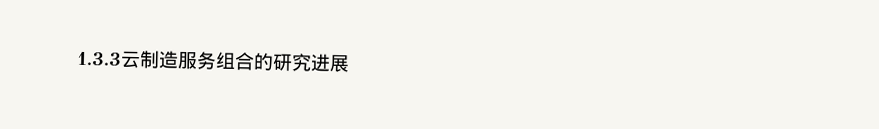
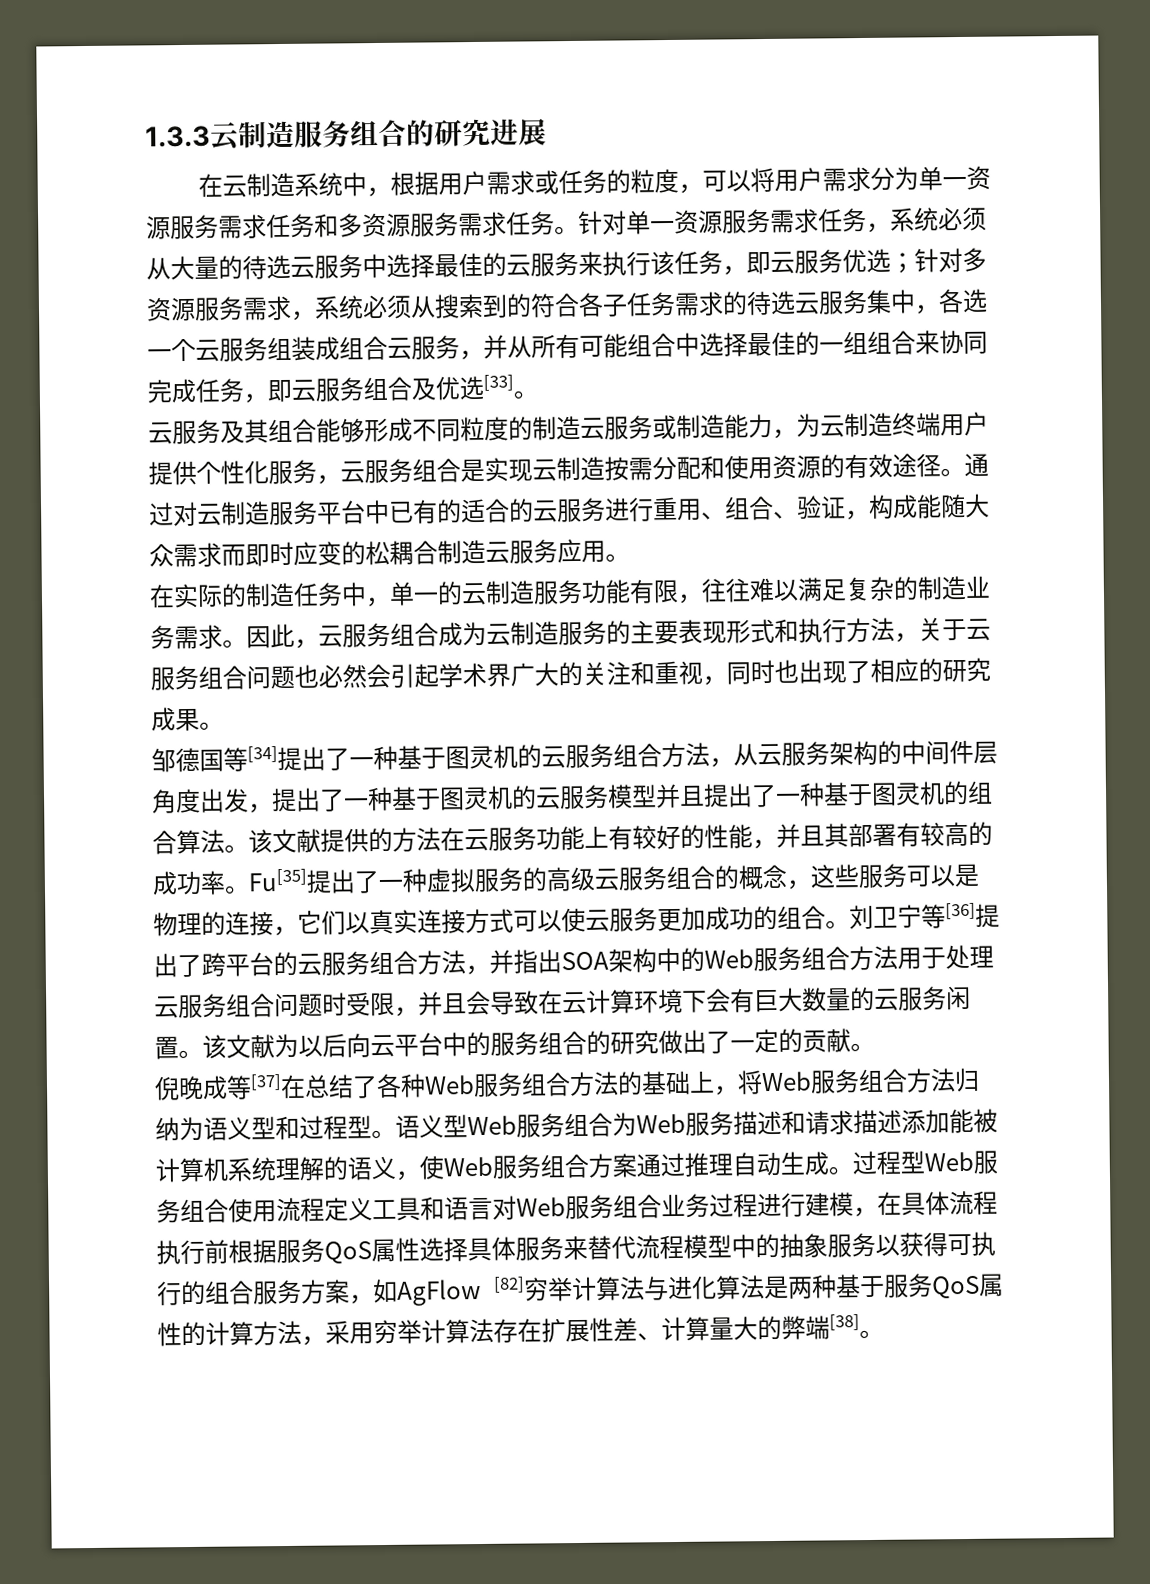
+ 在云制造系统中，根据用户需求或任务的粒度，可以将用户需求分为单一资源服务需求任务和多资源服务需求任务。针对单一资源服务需求任务，系统必须从大量的待选云服务中选择最佳的云服务来执行该任务，即云服务优选；针对多资源服务需求，系统必须从搜索到的符合各子任务需求的待选云服务集中，各选一个云服务组装成组合云服务，并从所有可能组合中选择最佳的一组组合来协同完成任务，即云服务组合及优选[33]。
+ 云服务及其组合能够形成不同粒度的制造云服务或制造能力，为云制造终端用户提供个性化服务，云服务组合是实现云制造按需分配和使用资源的有效途径。通过对云制造服务平台中已有的适合的云服务进行重用、组合、验证，构成能随大众需求而即时应变的松耦合制造云服务应用。
+ 在实际的制造任务中，单一的云制造服务功能有限，往往难以满足复杂的制造业务需求。因此，云服务组合成为云制造服务的主要表现形式和执行方法，关于云服务组合问题也必然会引起学术界广大的关注和重视，同时也出现了相应的研究成果。
+ 邹德国等[34]提出了一种基于图灵机的云服务组合方法，从云服务架构的中间件层角度出发，提出了一种基于图灵机的云服务模型并且提出了一种基于图灵机的组合算法。该文献提供的方法在云服务功能上有较好的性能，并且其部署有较高的成功率。Fu[35]提出了一种虚拟服务的高级云服务组合的概念，这些服务可以是物理的连接，它们以真实连接方式可以使云服务更加成功的组合。刘卫宁等[36]提出了跨平台的云服务组合方法，并指出SOA架构中的Web服务组合方法用于处理云服务组合问题时受限，并且会导致在云计算环境下会有巨大数量的云服务闲置。该文献为以后向云平台中的服务组合的研究做出了一定的贡献。
+ 倪晚成等[37]在总结了各种Web服务组合方法的基础上，将Web服务组合方法归纳为语义型和过程型。语义型Web服务组合为Web服务描述和请求描述添加能被计算机系统理解的语义，使Web服务组合方案通过推理自动生成。过程型Web服务组合使用流程定义工具和语言对Web服务组合业务过程进行建模，在具体流程执行前根据服务QoS属性选择具体服务来替代流程模型中的抽象服务以获得可执行的组合服务方案，如AgFlow [82]穷举计算法与进化算法是两种基于服务QoS属性的计算方法，采用穷举计算法存在扩展性差、计算量大的弊端[38]。

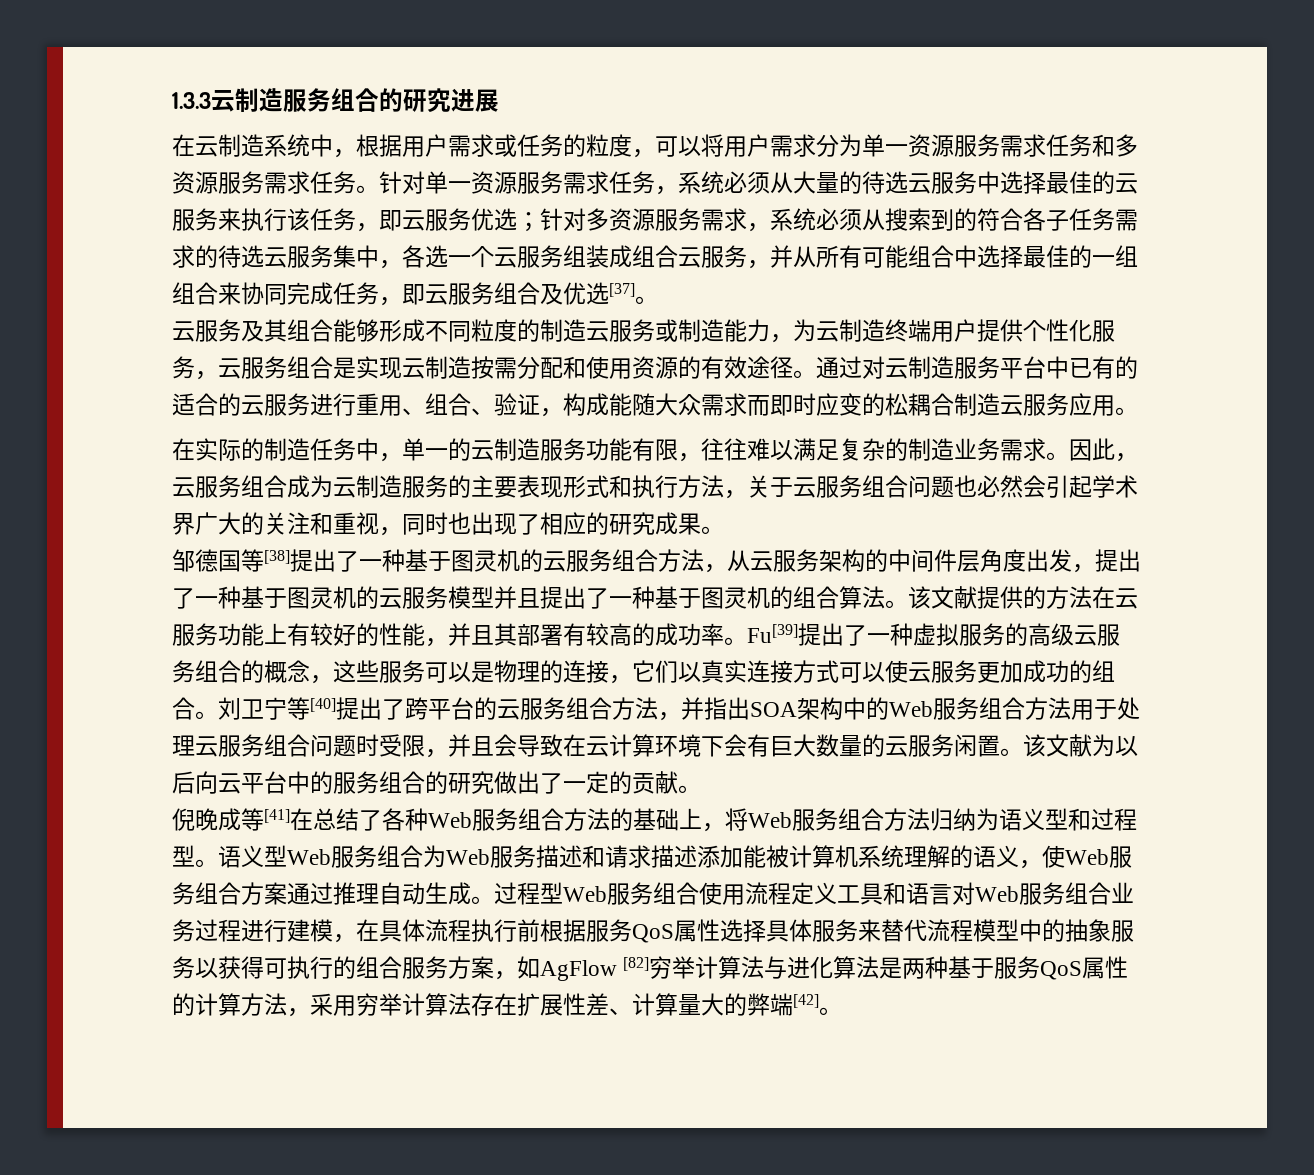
- 针对多资源服务需求，系统必须从搜索到的符合各子任务需求的待选云服务集中，各选一个云服务组装成组合云服务，并从所有可能组合中选择最佳的一组组合来协同完成任务，即云服务组合及优选[33]。
+ 针对多资源服务需求，系统必须从搜索到的符合各子任务需求的待选云服务集中，各选一个云服务组装成组合云服务，并从所有可能组合中选择最佳的一组组合来协同完成任务，即云服务组合及优选[37]。
- 邹德国等[34]提出了一种基于图灵机的云服务组合方法，从云服务架构的中间件层角度出发，提出了一种基于图灵机的云服务模型并且提出了一种基于图灵机的组合算法。
+ 邹德国等[38]提出了一种基于图灵机的云服务组合方法，从云服务架构的中间件层角度出发，提出了一种基于图灵机的云服务模型并且提出了一种基于图灵机的组合算法。
- Fu[35]提出了一种虚拟服务的高级云服务组合的概念，这些服务可以是物理的连接，它们以真实连接方式可以使云服务更加成功的组合。
+ Fu[39]提出了一种虚拟服务的高级云服务组合的概念，这些服务可以是物理的连接，它们以真实连接方式可以使云服务更加成功的组合。
- 刘卫宁等[36]提出了跨平台的云服务组合方法，并指出SOA架构中的Web服务组合方法用于处理云服务组合问题时受限，并且会导致在云计算环境下会有巨大数量的云服务闲置。
+ 刘卫宁等[40]提出了跨平台的云服务组合方法，并指出SOA架构中的Web服务组合方法用于处理云服务组合问题时受限，并且会导致在云计算环境下会有巨大数量的云服务闲置。
- 倪晚成等[37]在总结了各种Web服务组合方法的基础上，将Web服务组合方法归纳为语义型和过程型。
+ 倪晚成等[41]在总结了各种Web服务组合方法的基础上，将Web服务组合方法归纳为语义型和过程型。
- 过程型Web服务组合使用流程定义工具和语言对Web服务组合业务过程进行建模，在具体流程执行前根据服务QoS属性选择具体服务来替代流程模型中的抽象服务以获得可执行的组合服务方案，如AgFlow [82]穷举计算法与进化算法是两种基于服务QoS属性的计算方法，采用穷举计算法存在扩展性差、计算量大的弊端[38]。
+ 过程型Web服务组合使用流程定义工具和语言对Web服务组合业务过程进行建模，在具体流程执行前根据服务QoS属性选择具体服务来替代流程模型中的抽象服务以获得可执行的组合服务方案，如AgFlow [82]穷举计算法与进化算法是两种基于服务QoS属性的计算方法，采用穷举计算法存在扩展性差、计算量大的弊端[42]。

